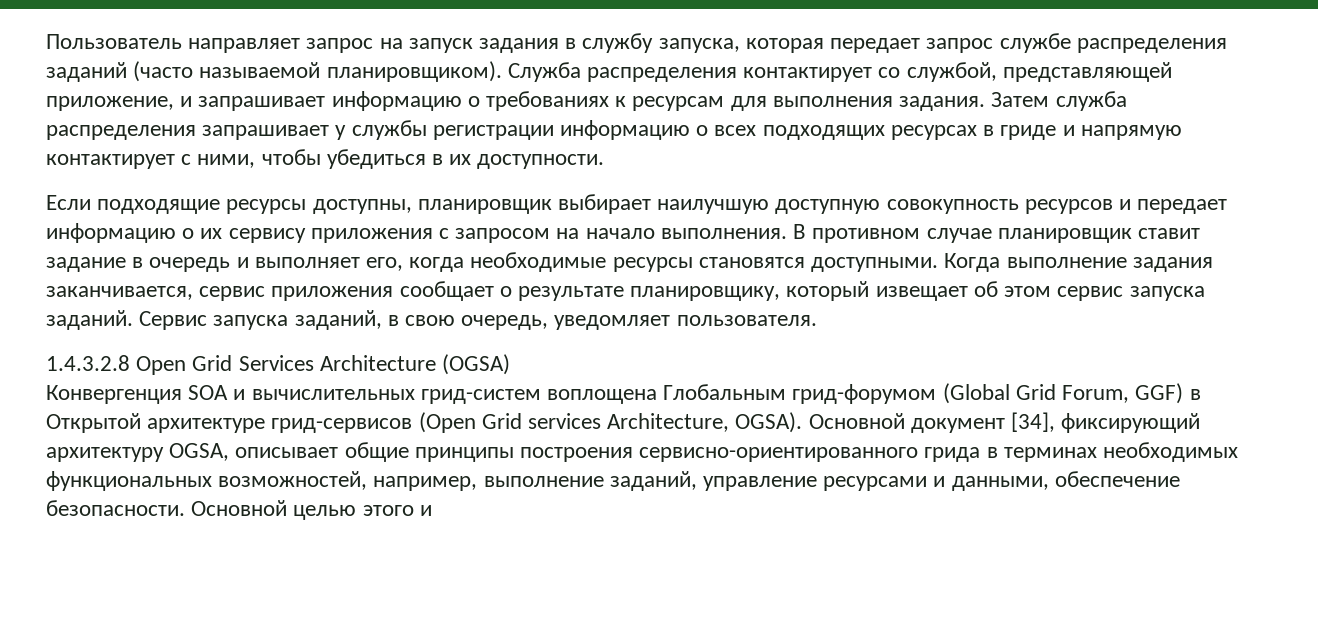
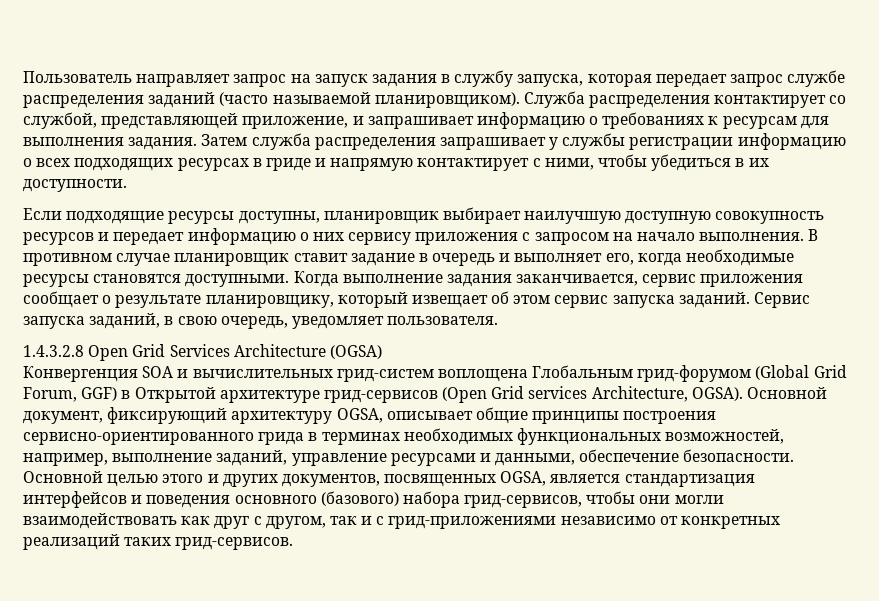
- Если подходящие ресурсы доступны, планировщик выбирает наилучшую доступную совокупность ресурсов и передает информацию о их сервису приложения с запросом на начало выполнения.
+ Если подходящие ресурсы доступны, планировщик выбирает наилучшую доступную совокупность ресурсов и передает информацию о них сервису приложения с запросом на начало выполнения.
- Основной документ [34], фиксирующий архитектуру OGSA, описывает общие принципы построения сервисно-ориентированного грида в терминах необходимых функциональных возможностей, например, выполнение заданий, управление ресурсами и данными, обеспечение безопасности.
+ Основной документ, фиксирующий архитектуру OGSA, описывает общие принципы построения сервисно-ориентированного грида в терминах необходимых функциональных возможностей, например, выполнение заданий, управление ресурсами и данными, обеспечение безопасности.
- Основной целью этого и
+ Основной целью этого и других документов, посвященных OGSA, является стандартизация интерфейсов и поведения основного (базового) набора грид-сервисов, чтобы они могли взаимодействовать как друг с другом, так и с грид-приложениями независимо от конкретных реализаций таких грид-сервисов.

